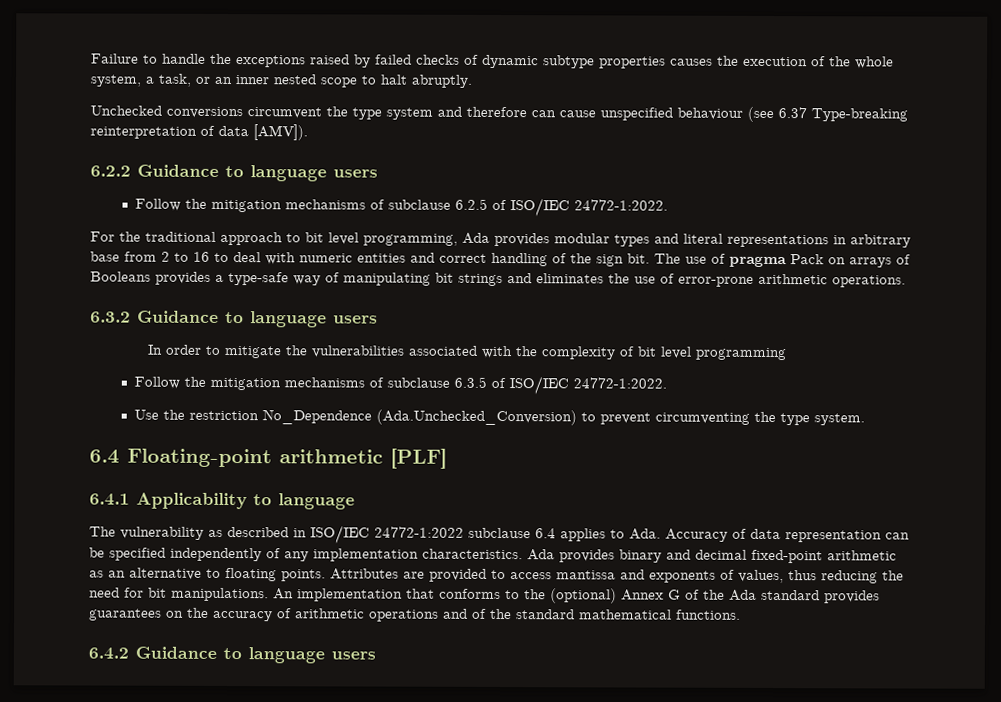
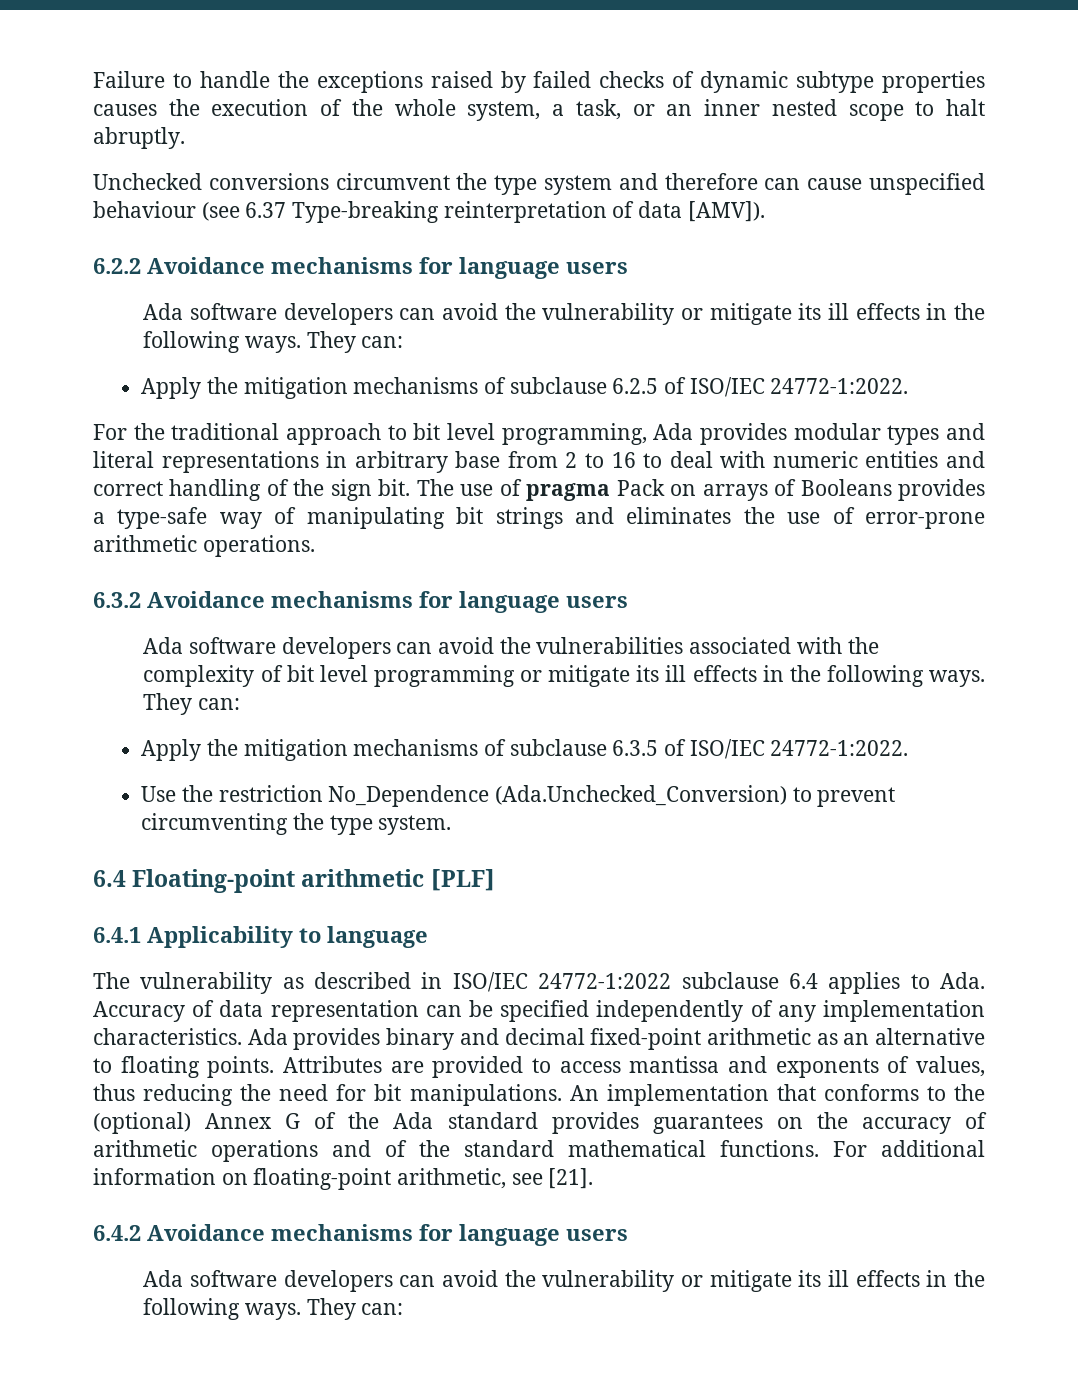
- 6.2.2 Guidance to language users
- Follow the mitigation mechanisms of subclause 6.2.5 of ISO/IEC 24772-1:2022.
+ 6.2.2 Avoidance mechanisms for language users
+ Ada software developers can avoid the vulnerability or mitigate its ill effects in the following ways. They can:
+ Apply the mitigation mechanisms of subclause 6.2.5 of ISO/IEC 24772-1:2022.
- 6.3.2 Guidance to language users
- In order to mitigate the vulnerabilities associated with the complexity of bit level programming
- Follow the mitigation mechanisms of subclause 6.3.5 of ISO/IEC 24772-1:2022.
+ 6.3.2 Avoidance mechanisms for language users
+ Ada software developers can avoid the vulnerabilities associated with the complexity of bit level programming or mitigate its ill effects in the following ways. They can:
+ Apply the mitigation mechanisms of subclause 6.3.5 of ISO/IEC 24772-1:2022.
- An implementation that conforms to the (optional) Annex G of the Ada standard provides guarantees on the accuracy of arithmetic operations and of the standard mathematical functions.
- 6.4.2 Guidance to language users
+ An implementation that conforms to the (optional) Annex G of the Ada standard provides guarantees on the accuracy of arithmetic operations and of the standard mathematical functions. For additional information on floating-point arithmetic, see [21].
+ 6.4.2 Avoidance mechanisms for language users
+ Ada software developers can avoid the vulnerability or mitigate its ill effects in the following ways. They can:

